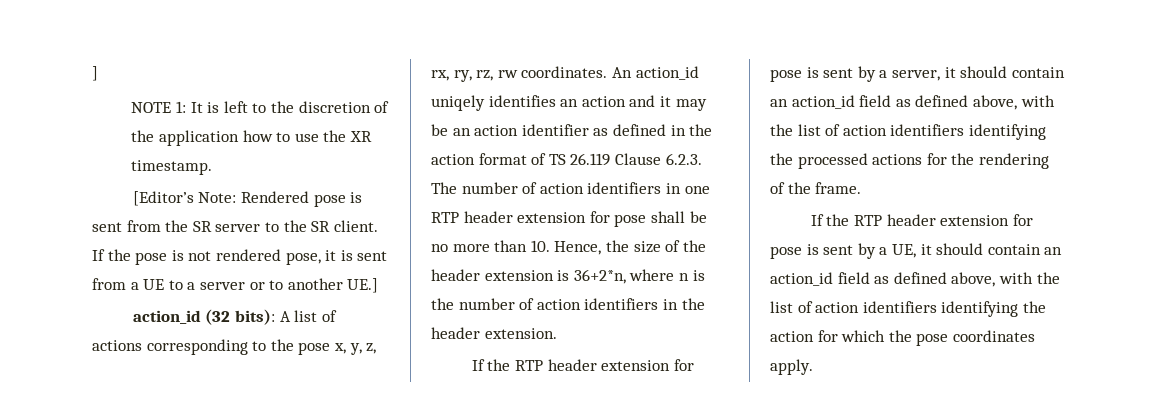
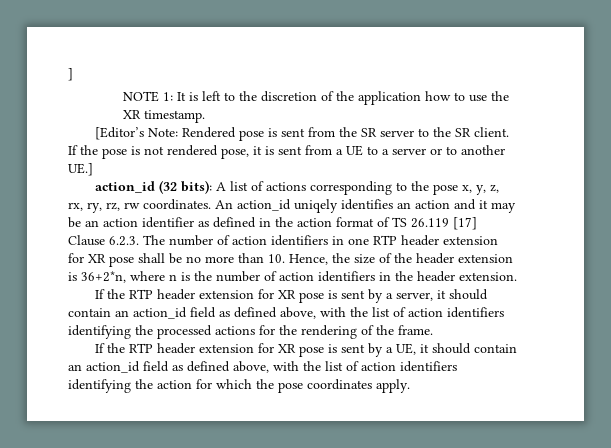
- An action_id uniqely identifies an action and it may be an action identifier as defined in the action format of TS 26.119 Clause 6.2.3. The number of action identifiers in one RTP header extension for pose shall be no more than 10. Hence, the size of the header extension is 36+2*n, where n is the number of action identifiers in the header extension.
+ An action_id uniqely identifies an action and it may be an action identifier as defined in the action format of TS 26.119 [17] Clause 6.2.3. The number of action identifiers in one RTP header extension for XR pose shall be no more than 10. Hence, the size of the header extension is 36+2*n, where n is the number of action identifiers in the header extension.
- If the RTP header extension for pose is sent by a server, it should contain an action_id field as defined above, with the list of action identifiers identifying the processed actions for the rendering of the frame.
+ If the RTP header extension for XR pose is sent by a server, it should contain an action_id field as defined above, with the list of action identifiers identifying the processed actions for the rendering of the frame.
- If the RTP header extension for pose is sent by a UE, it should contain an action_id field as defined above, with the list of action identifiers identifying the action for which the pose coordinates apply.
+ If the RTP header extension for XR pose is sent by a UE, it should contain an action_id field as defined above, with the list of action identifiers identifying the action for which the pose coordinates apply.

